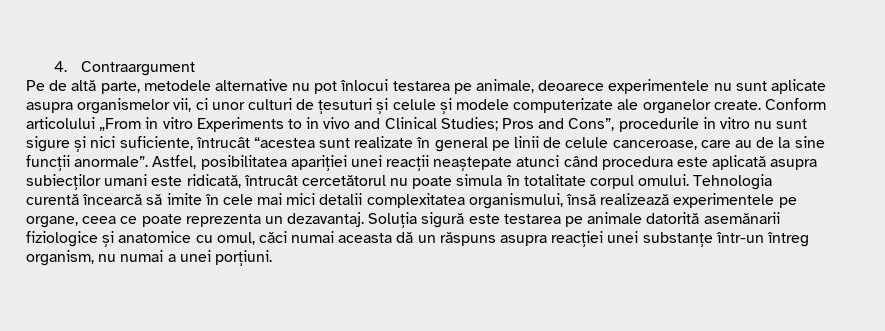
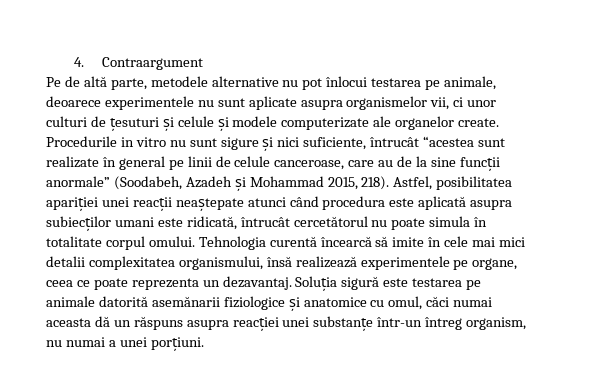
- Conform articolului „From in vitro Experiments to in vivo and Clinical Studies; Pros and Cons”, procedurile in vitro nu sunt sigure și nici suficiente, întrucât “acestea sunt realizate în general pe linii de celule canceroase, care au de la sine funcții anormale”.
+ Procedurile in vitro nu sunt sigure și nici suficiente, întrucât “acestea sunt realizate în general pe linii de celule canceroase, care au de la sine funcții anormale” (Soodabeh, Azadeh și Mohammad 2015, 218).

